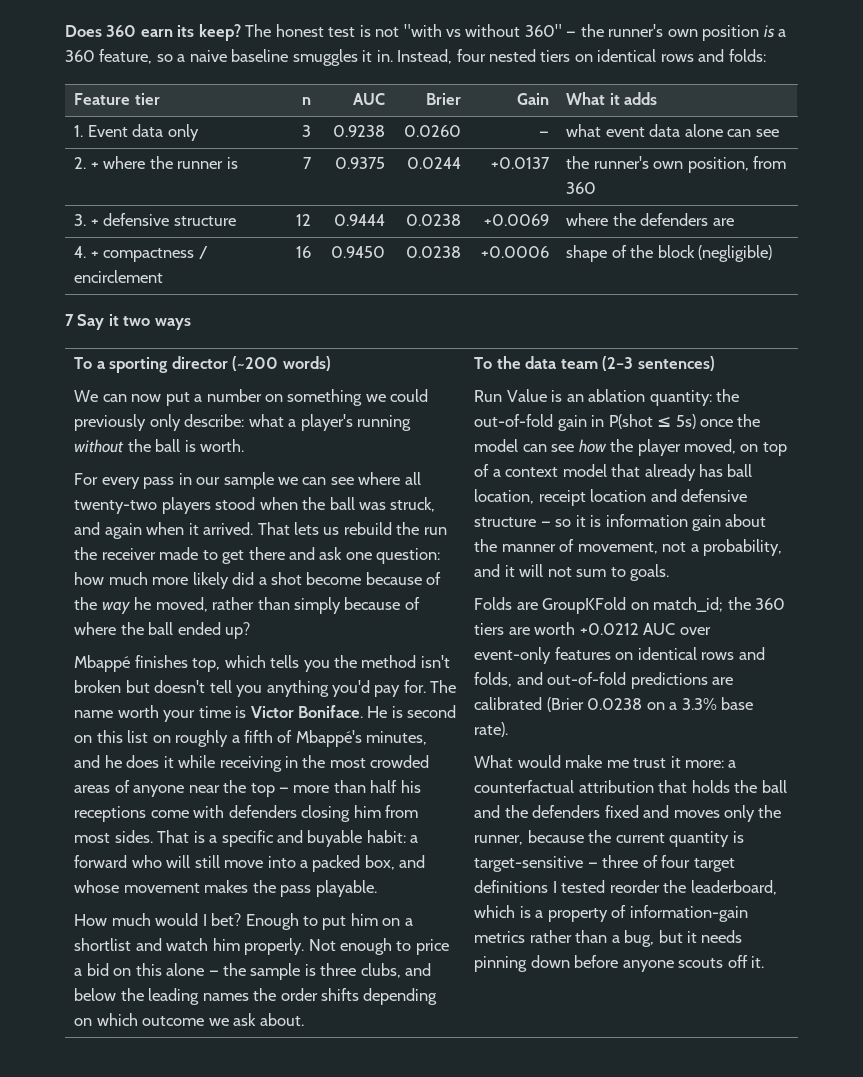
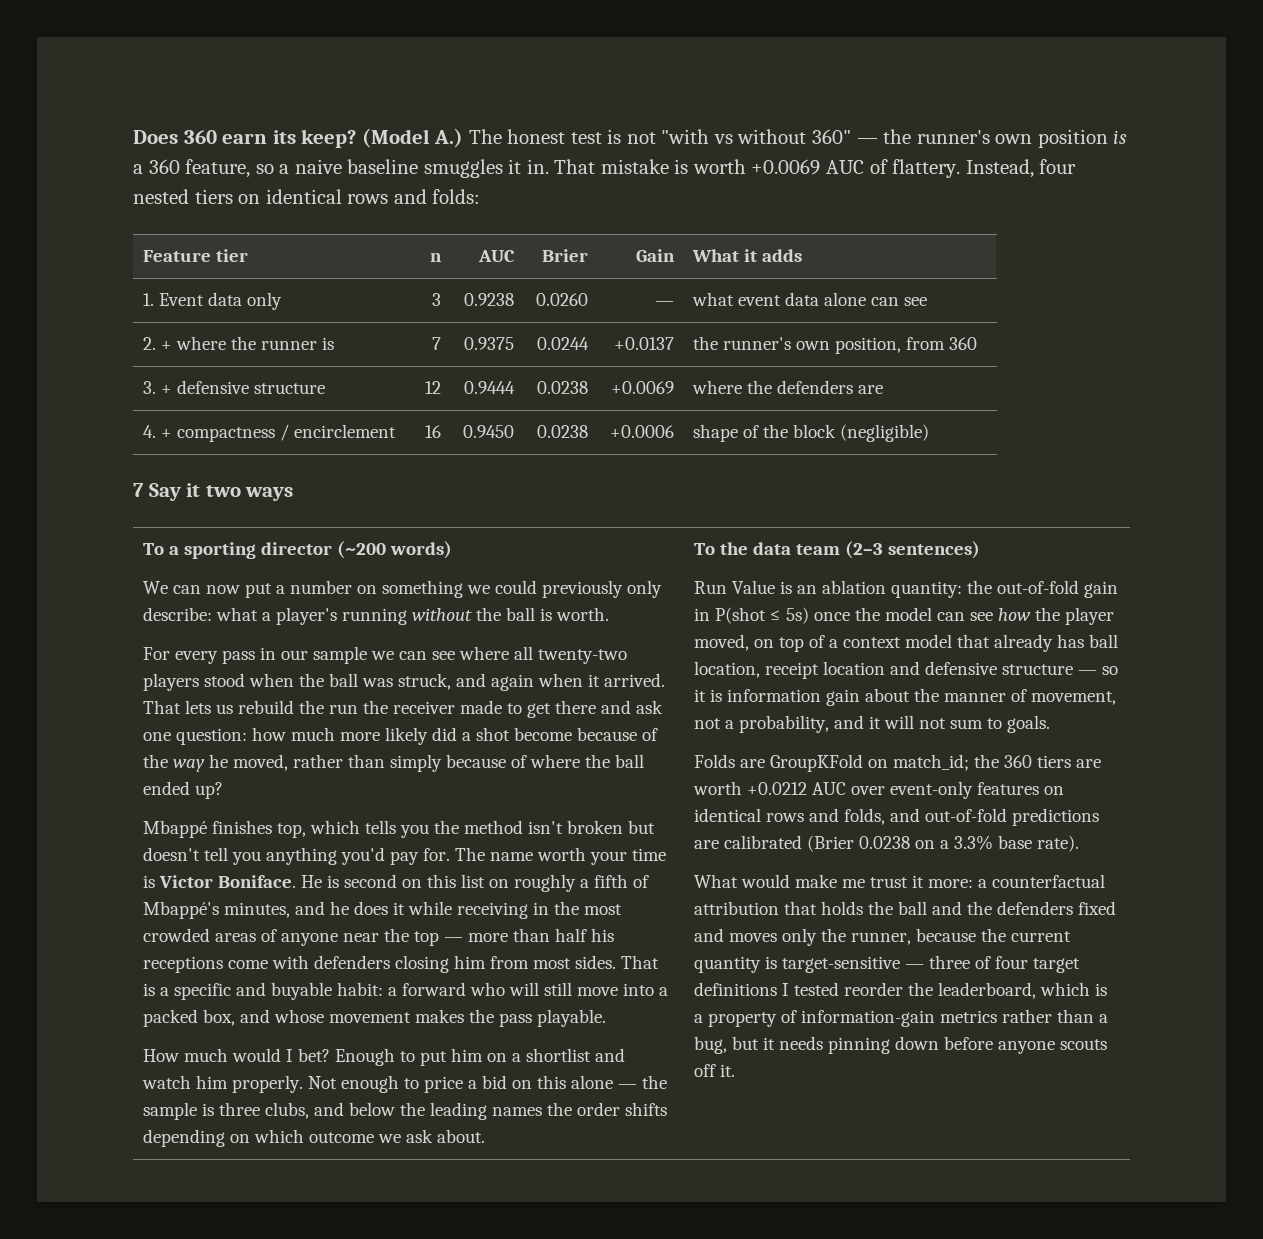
- The honest test is not "with vs without 360" — the runner's own position is a 360 feature, so a naive baseline smuggles it in.
+ (Model A.) The honest test is not "with vs without 360" — the runner's own position is a 360 feature, so a naive baseline smuggles it in.
+ That mistake is worth +0.0069 AUC of flattery.

